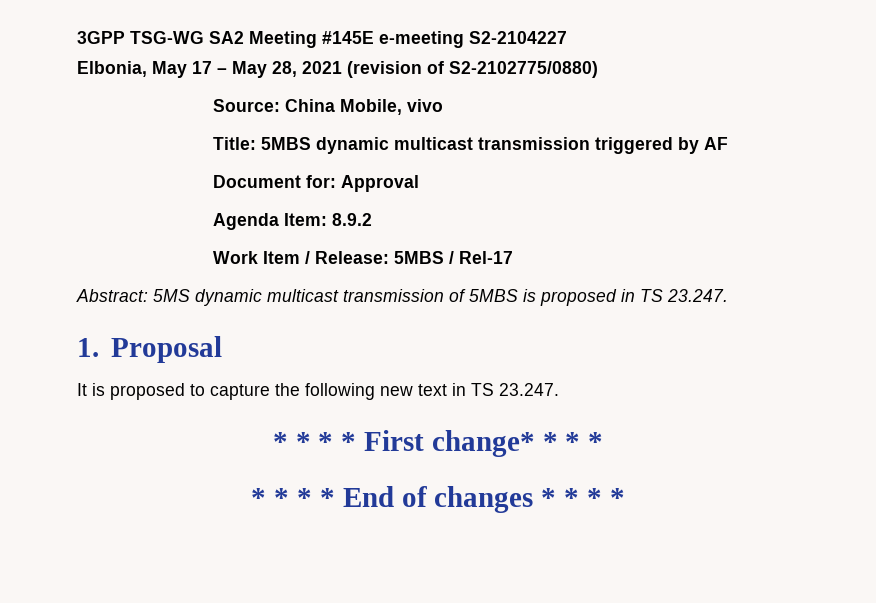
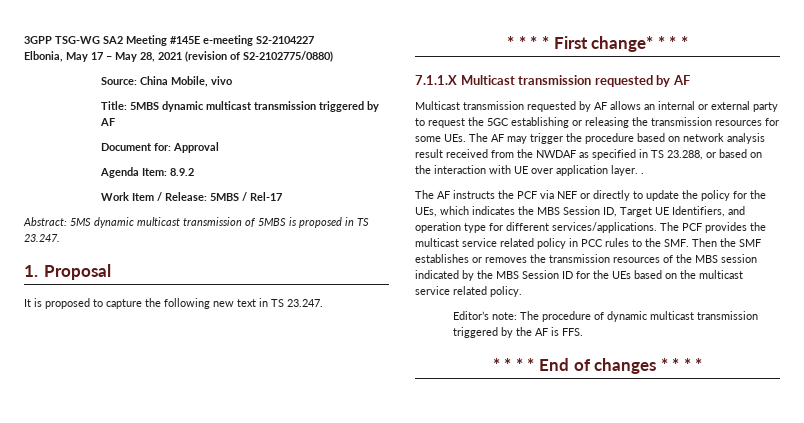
+ 7.1.1.X Multicast transmission requested by AF
+ Multicast transmission requested by AF allows an internal or external party to request the 5GC establishing or releasing the transmission resources for some UEs. The AF may trigger the procedure based on network analysis result received from the NWDAF as specified in TS 23.288, or based on the interaction with UE over application layer. .
+ The AF instructs the PCF via NEF or directly to update the policy for the UEs, which indicates the MBS Session ID, Target UE Identifiers, and operation type for different services/applications. The PCF provides the multicast service related policy in PCC rules to the SMF. Then the SMF establishes or removes the transmission resources of the MBS session indicated by the MBS Session ID for the UEs based on the multicast service related policy.
+ Editor’s note: The procedure of dynamic multicast transmission triggered by the AF is FFS.

